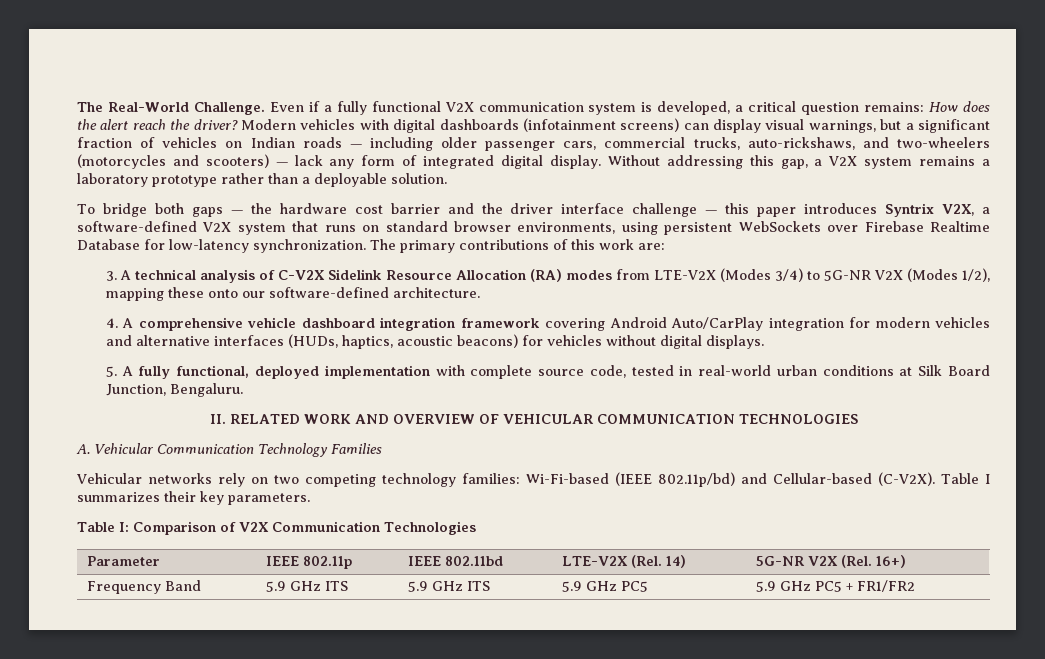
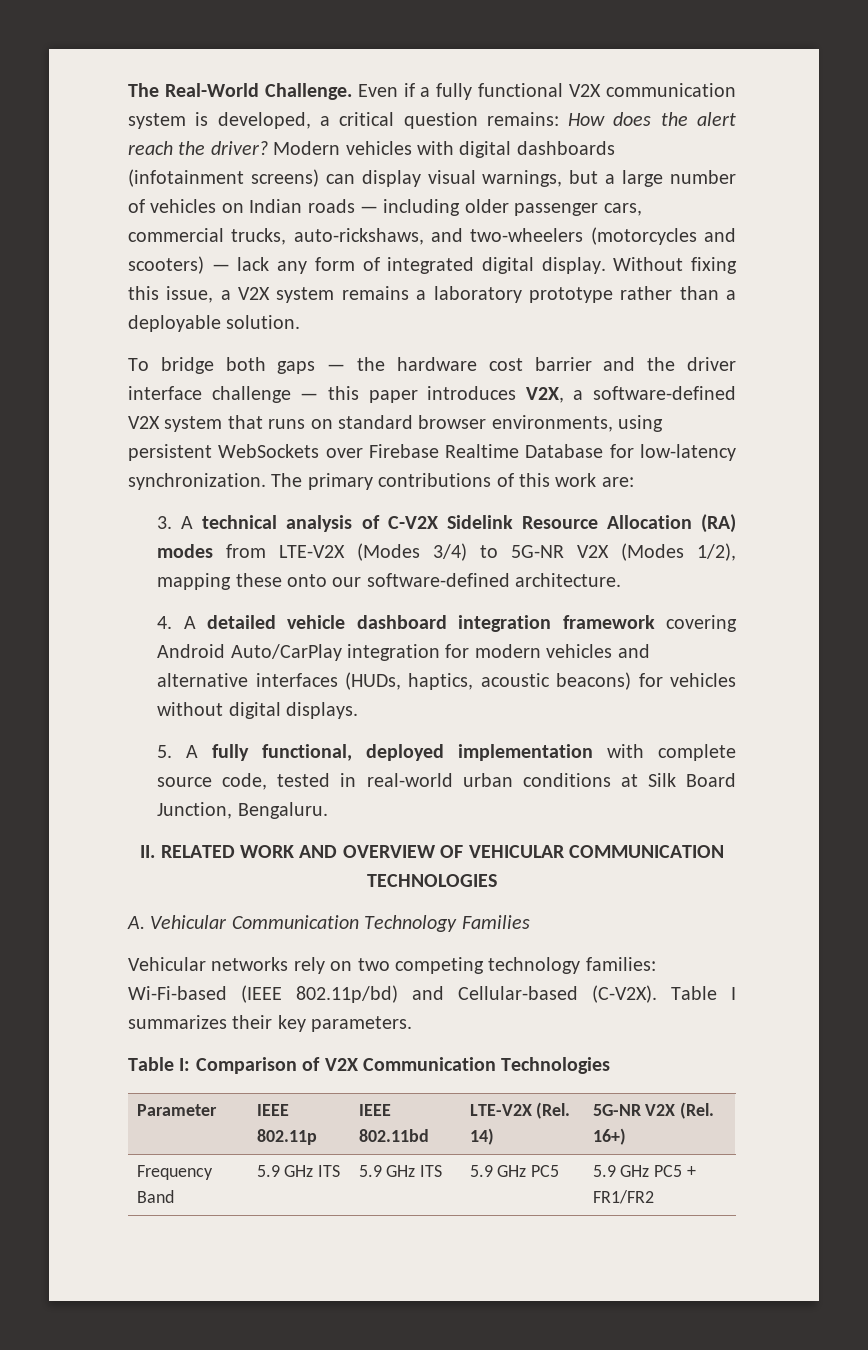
- Modern vehicles with digital dashboards (infotainment screens) can display visual warnings, but a significant fraction of vehicles on Indian roads — including older passenger cars, commercial trucks, auto-rickshaws, and two-wheelers (motorcycles and scooters) — lack any form of integrated digital display.
+ Modern vehicles with digital dashboards (infotainment screens) can display visual warnings, but a large number of vehicles on Indian roads — including older passenger cars, commercial trucks, auto-rickshaws, and two-wheelers (motorcycles and scooters) — lack any form of integrated digital display.
- Without addressing this gap, a V2X system remains a laboratory prototype rather than a deployable solution.
+ Without fixing this issue, a V2X system remains a laboratory prototype rather than a deployable solution.
- To bridge both gaps — the hardware cost barrier and the driver interface challenge — this paper introduces Syntrix V2X, a software-defined V2X system that runs on standard browser environments, using persistent WebSockets over Firebase Realtime Database for low-latency synchronization.
+ To bridge both gaps — the hardware cost barrier and the driver interface challenge — this paper introduces V2X, a software-defined V2X system that runs on standard browser environments, using persistent WebSockets over Firebase Realtime Database for low-latency synchronization.
- 4. A comprehensive vehicle dashboard integration framework covering Android Auto/CarPlay integration for modern vehicles and alternative interfaces (HUDs, haptics, acoustic beacons) for vehicles without digital displays.
+ 4. A detailed vehicle dashboard integration framework covering Android Auto/CarPlay integration for modern vehicles and alternative interfaces (HUDs, haptics, acoustic beacons) for vehicles without digital displays.

